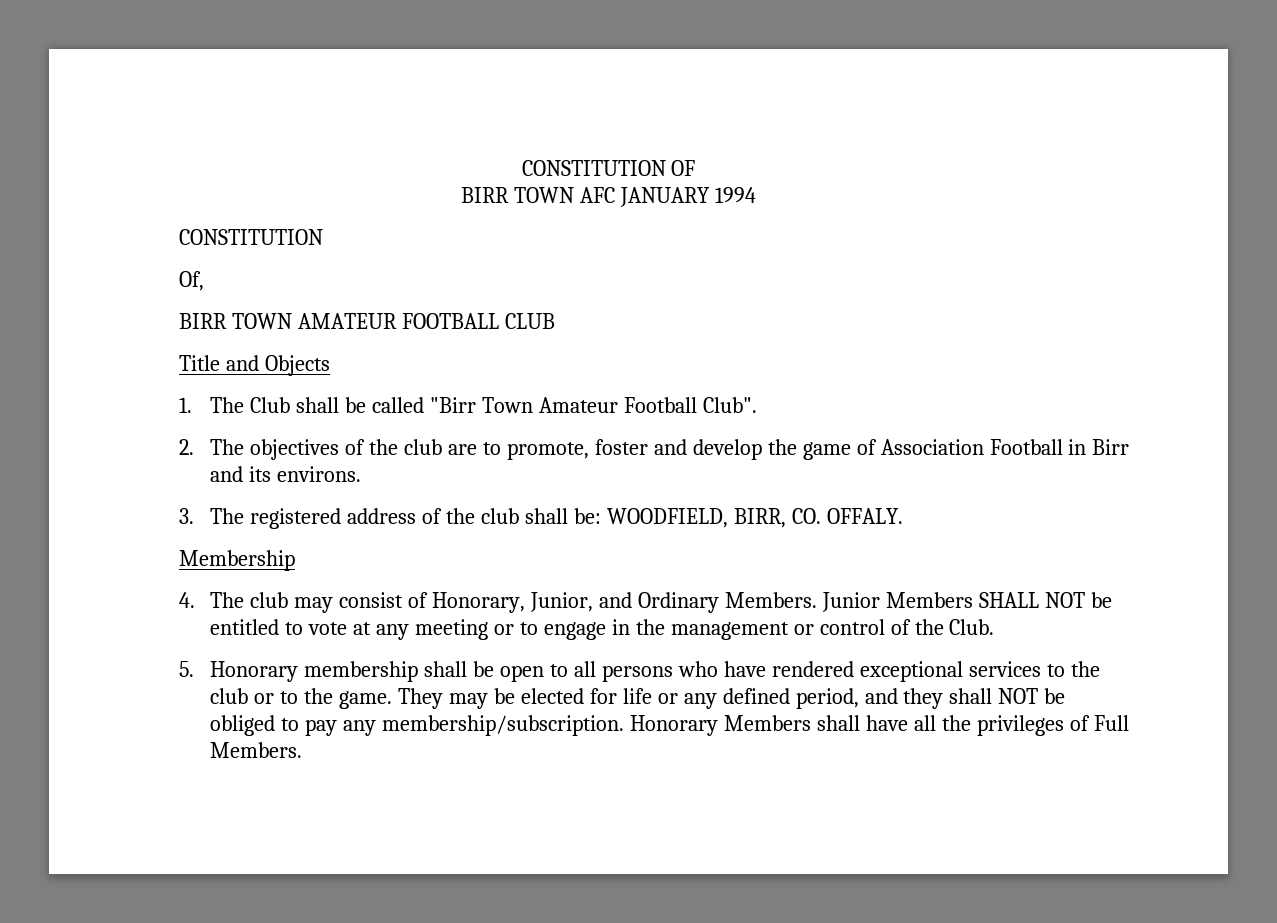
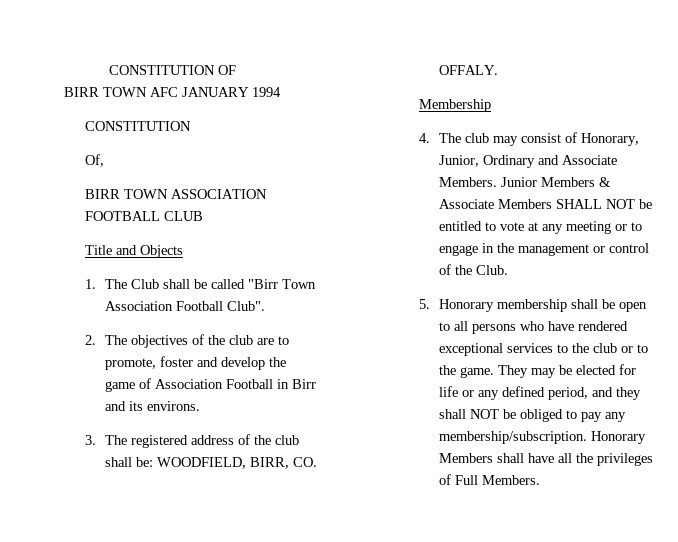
- BIRR TOWN AMATEUR FOOTBALL CLUB
+ BIRR TOWN ASSOCIATION FOOTBALL CLUB
- 1. The Club shall be called "Birr Town Amateur Football Club".
+ 1. The Club shall be called "Birr Town Association Football Club".
- 4. The club may consist of Honorary, Junior, and Ordinary Members. Junior Members SHALL NOT be entitled to vote at any meeting or to engage in the management or control of the Club.
+ 4. The club may consist of Honorary, Junior, Ordinary and Associate Members. Junior Members & Associate Members SHALL NOT be entitled to vote at any meeting or to engage in the management or control of the Club.

